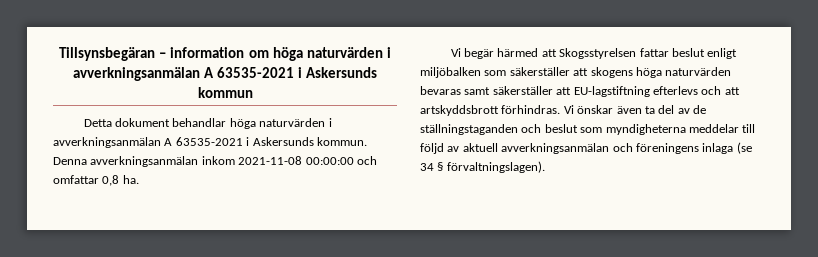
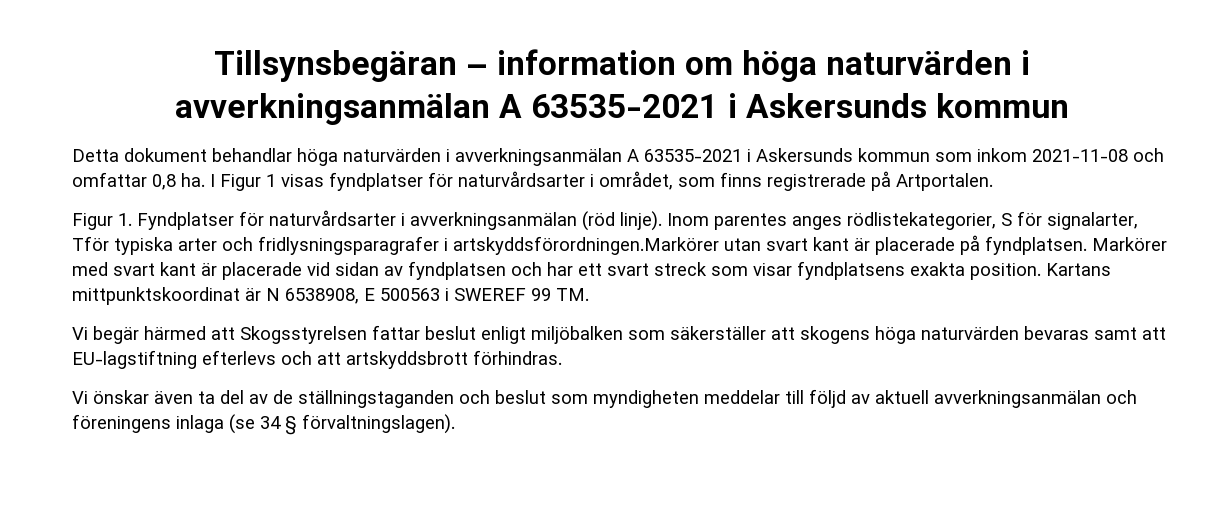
- Detta dokument behandlar höga naturvärden i avverkningsanmälan A 63535-2021 i Askersunds kommun. Denna avverkningsanmälan inkom 2021-11-08 00:00:00 och omfattar 0,8 ha.
+ Detta dokument behandlar höga naturvärden i avverkningsanmälan A 63535-2021 i Askersunds kommun som inkom 2021-11-08 och omfattar 0,8 ha. I Figur 1 visas fyndplatser för naturvårdsarter i området, som finns registrerade på Artportalen.
+ Figur 1. Fyndplatser för naturvårdsarter i avverkningsanmälan (röd linje). Inom parentes anges rödlistekategorier, S för signalarter, Tför typiska arter och fridlysningsparagrafer i artskyddsförordningen.Markörer utan svart kant är placerade på fyndplatsen. Markörer med svart kant är placerade vid sidan av fyndplatsen och har ett svart streck som visar fyndplatsens exakta position. Kartans mittpunktskoordinat är N 6538908, E 500563 i SWEREF 99 TM.
- Vi begär härmed att Skogsstyrelsen fattar beslut enligt miljöbalken som säkerställer att skogens höga naturvärden bevaras samt säkerställer att EU-lagstiftning efterlevs och att artskyddsbrott förhindras. Vi önskar även ta del av de ställningstaganden och beslut som myndigheterna meddelar till följd av aktuell avverkningsanmälan och föreningens inlaga (se 34 § förvaltningslagen).
+ Vi begär härmed att Skogsstyrelsen fattar beslut enligt miljöbalken som säkerställer att skogens höga naturvärden bevaras samt att EU-lagstiftning efterlevs och att artskyddsbrott förhindras.
+ Vi önskar även ta del av de ställningstaganden och beslut som myndigheten meddelar till följd av aktuell avverkningsanmälan och föreningens inlaga (se 34 § förvaltningslagen).

